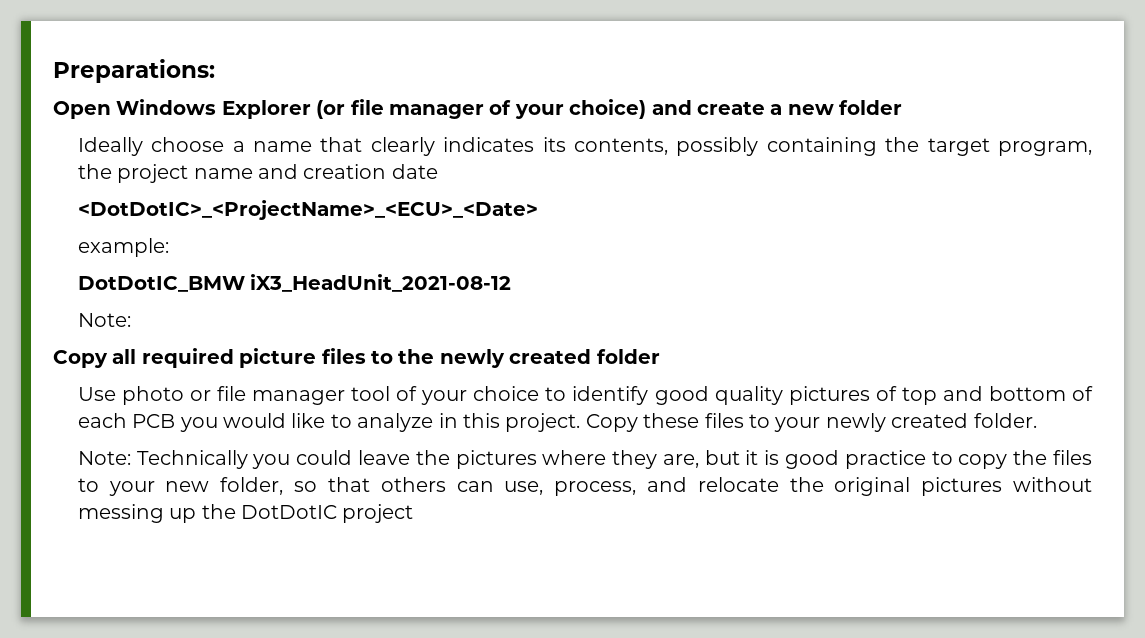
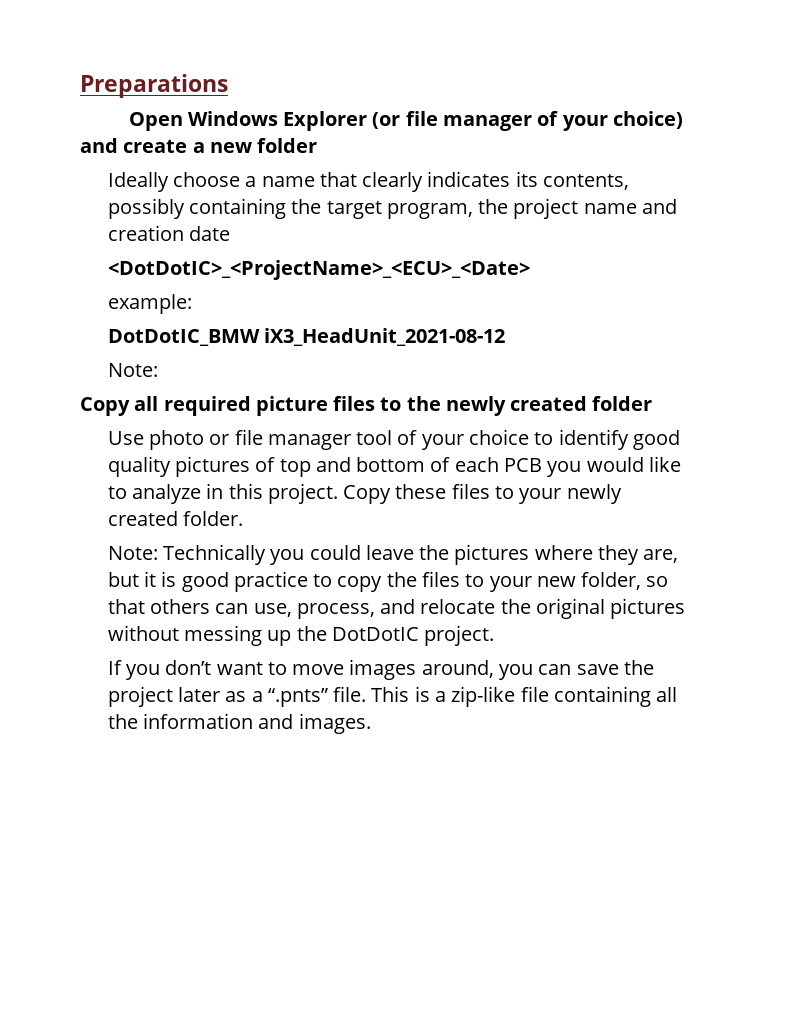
- Preparations:
+ Preparations
- Note: Technically you could leave the pictures where they are, but it is good practice to copy the files to your new folder, so that others can use, process, and relocate the original pictures without messing up the DotDotIC project
+ Note: Technically you could leave the pictures where they are, but it is good practice to copy the files to your new folder, so that others can use, process, and relocate the original pictures without messing up the DotDotIC project.
+ If you don’t want to move images around, you can save the project later as a “.pnts” file. This is a zip-like file containing all the information and images.

